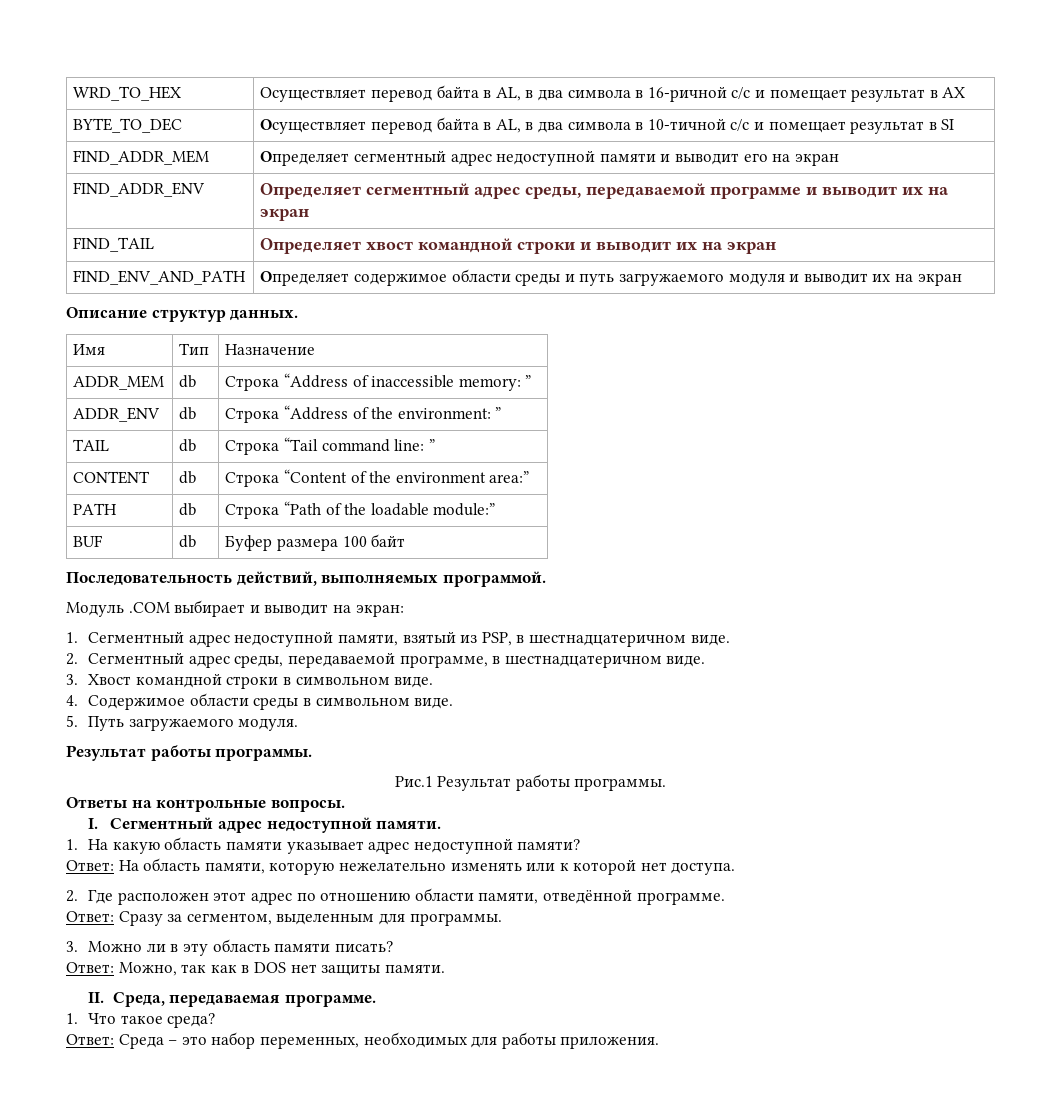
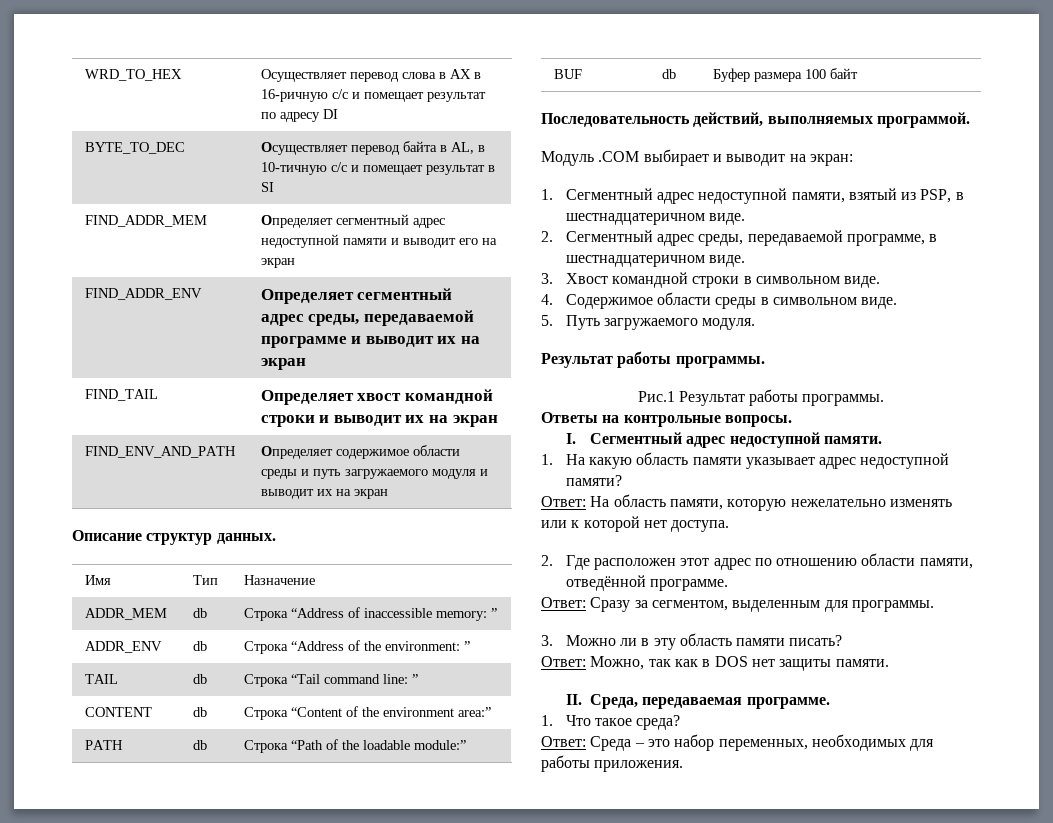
- WRD_TO_HEX | Осуществляет перевод байта в AL, в два символа в 16-ричной c/c и помещает результат в AX
+ WRD_TO_HEX | Осуществляет перевод слова в AX в 16-ричную c/c и помещает результат по адресу DI
- BYTE_TO_DEC | Осуществляет перевод байта в AL, в два символа в 10-тичной c/c и помещает результат в SI
+ BYTE_TO_DEC | Осуществляет перевод байта в AL, в 10-тичную c/c и помещает результат в SI

